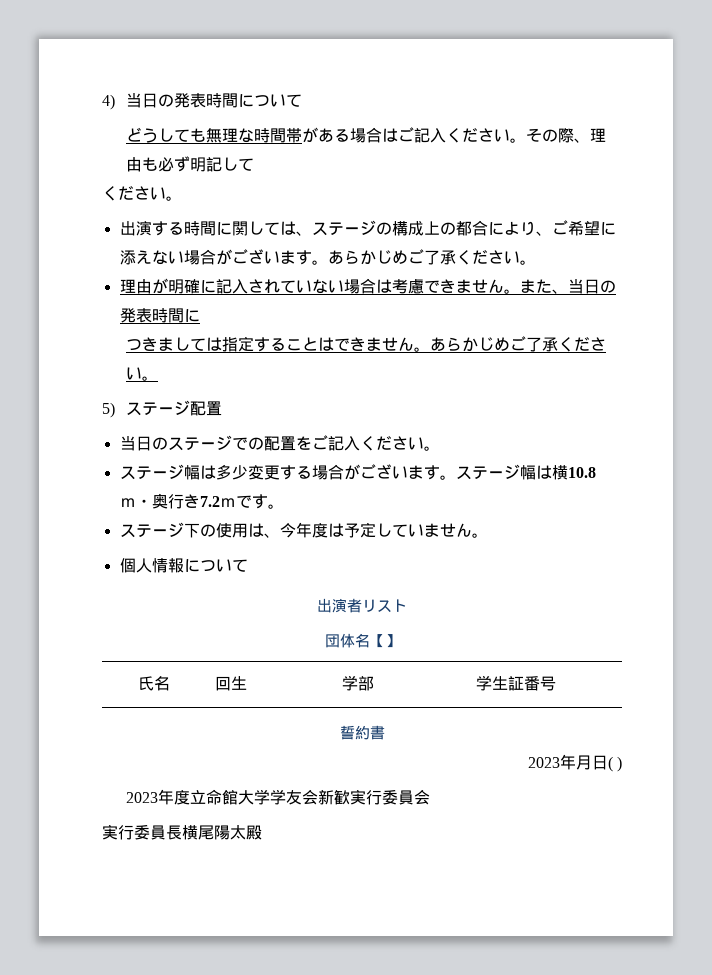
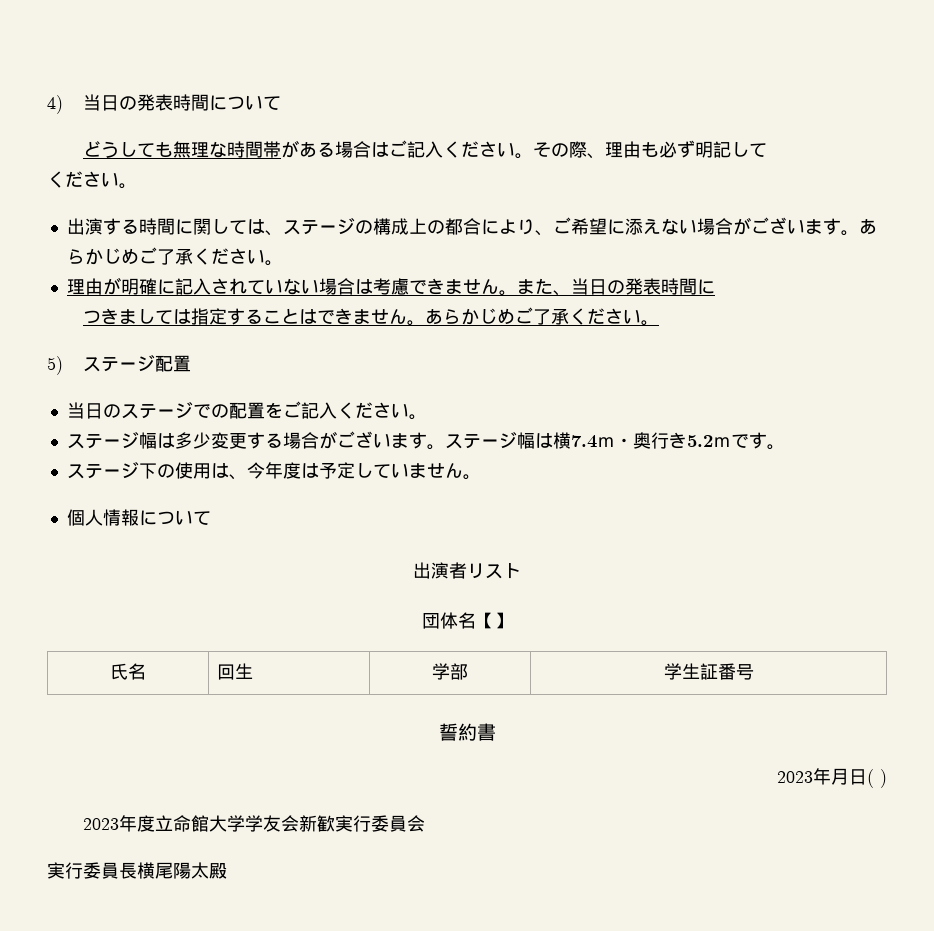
- ステージ幅は横10.8ｍ・奥行き7.2ｍです。
+ ステージ幅は横7.4ｍ・奥行き5.2ｍです。

